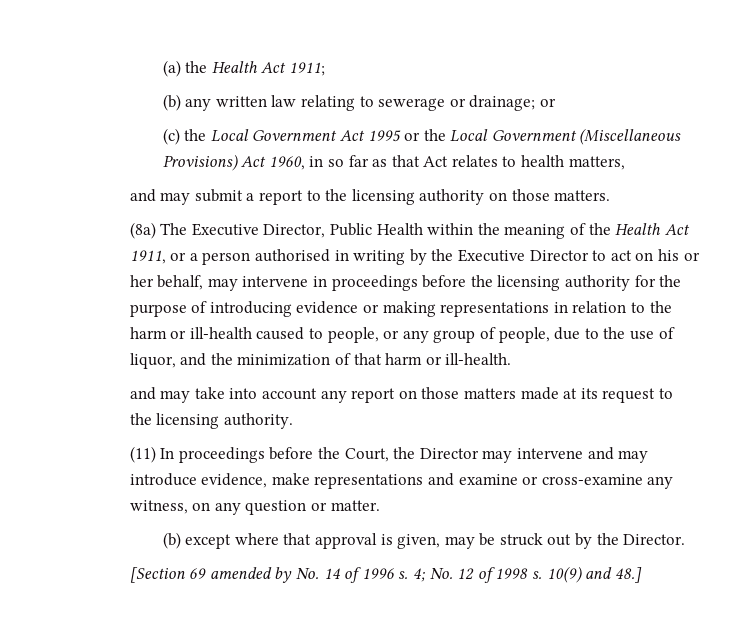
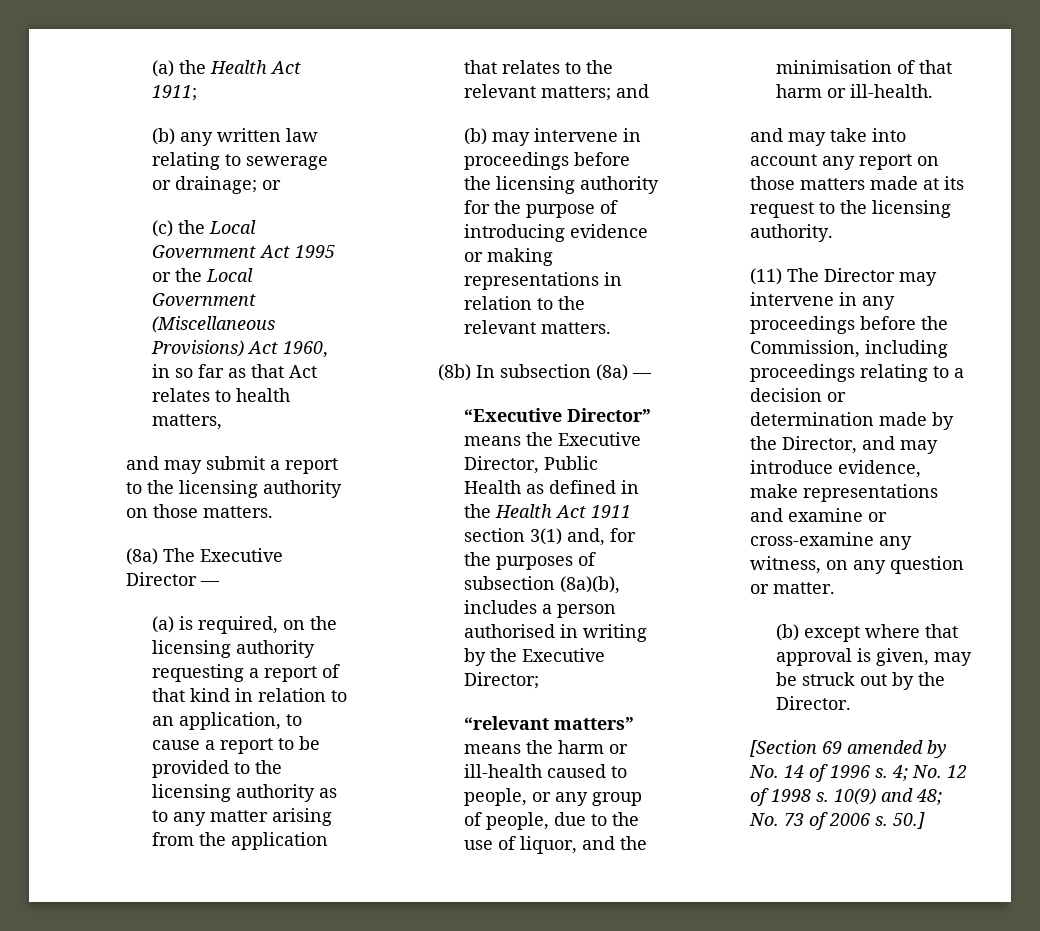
- (8a) The Executive Director, Public Health within the meaning of the Health Act 1911, or a person authorised in writing by the Executive Director to act on his or her behalf, may intervene in proceedings before the licensing authority for the purpose of introducing evidence or making representations in relation to the harm or ill-health caused to people, or any group of people, due to the use of liquor, and the minimization of that harm or ill-health.
+ (8a) The Executive Director —
+ (a) is required, on the licensing authority requesting a report of that kind in relation to an application, to cause a report to be provided to the licensing authority as to any matter arising from the application that relates to the relevant matters; and
+ (b) may intervene in proceedings before the licensing authority for the purpose of introducing evidence or making representations in relation to the relevant matters.
+ (8b) In subsection (8a) —
+ “Executive Director” means the Executive Director, Public Health as defined in the Health Act 1911 section 3(1) and, for the purposes of subsection (8a)(b), includes a person authorised in writing by the Executive Director;
+ “relevant matters” means the harm or ill-health caused to people, or any group of people, due to the use of liquor, and the minimisation of that harm or ill-health.
- (11) In proceedings before the Court, the Director may intervene and may introduce evidence, make representations and examine or cross-examine any witness, on any question or matter.
+ (11) The Director may intervene in any proceedings before the Commission, including proceedings relating to a decision or determination made by the Director, and may introduce evidence, make representations and examine or cross-examine any witness, on any question or matter.
- 10(9) and 48.]
+ 10(9) and 48; No. 73 of 2006 s. 50.]

